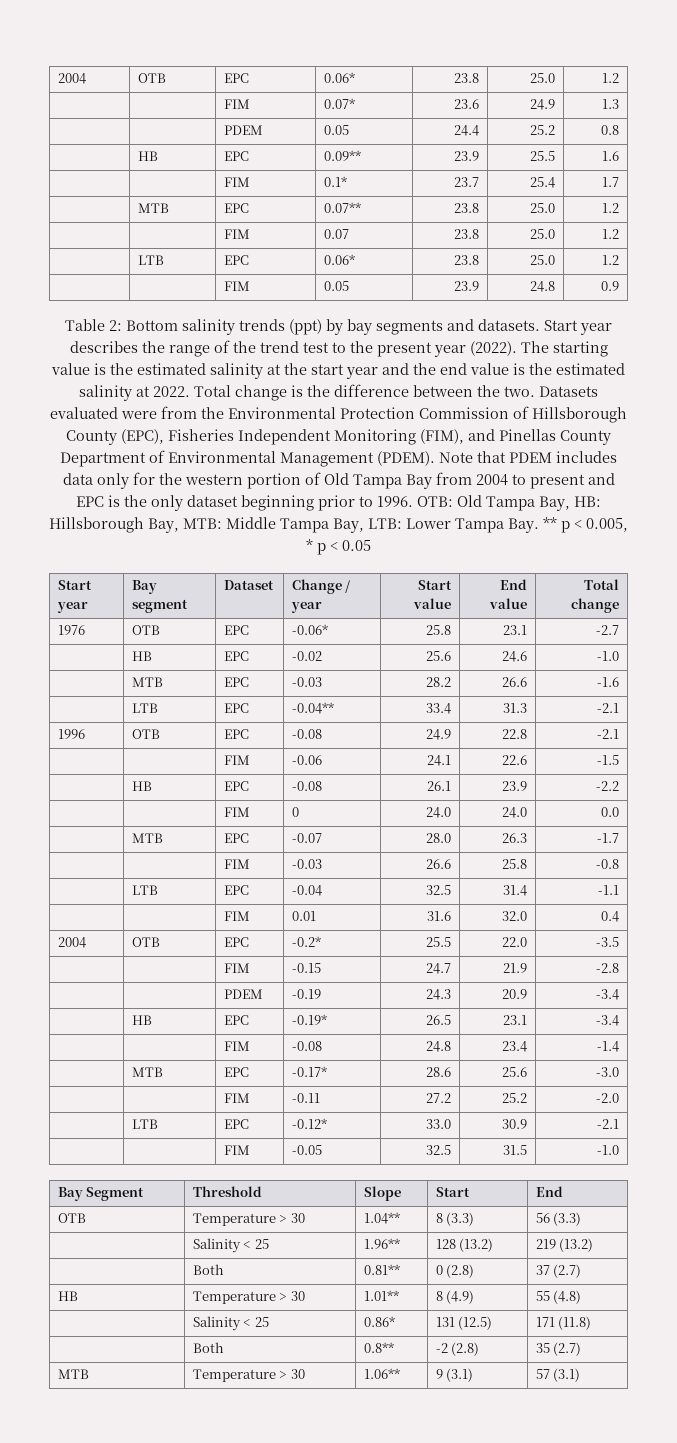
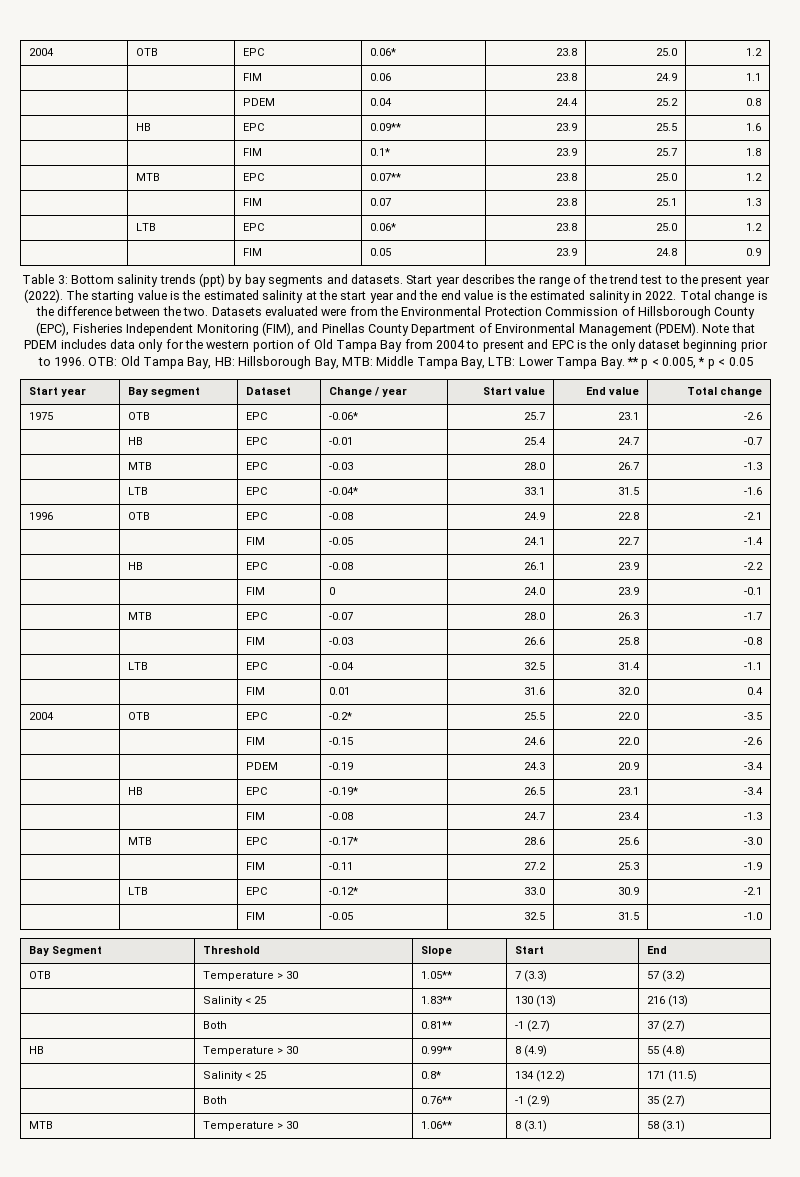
- | | FIM | 0.07* | 23.6 | 24.9 | 1.3
- | | PDEM | 0.05 | 24.4 | 25.2 | 0.8
+ | | FIM | 0.06 | 23.8 | 24.9 | 1.1
+ | | PDEM | 0.04 | 24.4 | 25.2 | 0.8
- | | FIM | 0.1* | 23.7 | 25.4 | 1.7
+ | | FIM | 0.1* | 23.9 | 25.7 | 1.8
- | | FIM | 0.07 | 23.8 | 25.0 | 1.2
+ | | FIM | 0.07 | 23.8 | 25.1 | 1.3
- Table 2: Bottom salinity trends (ppt) by bay segments and datasets.
+ Table 3: Bottom salinity trends (ppt) by bay segments and datasets.
- The starting value is the estimated salinity at the start year and the end value is the estimated salinity at 2022.
+ The starting value is the estimated salinity at the start year and the end value is the estimated salinity in 2022.
- 1976 | OTB | EPC | -0.06* | 25.8 | 23.1 | -2.7
- | HB | EPC | -0.02 | 25.6 | 24.6 | -1.0
+ 1975 | OTB | EPC | -0.06* | 25.7 | 23.1 | -2.6
+ | HB | EPC | -0.01 | 25.4 | 24.7 | -0.7
- | MTB | EPC | -0.03 | 28.2 | 26.6 | -1.6
- | LTB | EPC | -0.04** | 33.4 | 31.3 | -2.1
+ | MTB | EPC | -0.03 | 28.0 | 26.7 | -1.3
+ | LTB | EPC | -0.04* | 33.1 | 31.5 | -1.6
- | | FIM | -0.06 | 24.1 | 22.6 | -1.5
+ | | FIM | -0.05 | 24.1 | 22.7 | -1.4
- | | FIM | 0 | 24.0 | 24.0 | 0.0
+ | | FIM | 0 | 24.0 | 23.9 | -0.1
- | | FIM | -0.15 | 24.7 | 21.9 | -2.8
+ | | FIM | -0.15 | 24.6 | 22.0 | -2.6
- | | FIM | -0.08 | 24.8 | 23.4 | -1.4
+ | | FIM | -0.08 | 24.7 | 23.4 | -1.3
- | | FIM | -0.11 | 27.2 | 25.2 | -2.0
+ | | FIM | -0.11 | 27.2 | 25.3 | -1.9
- OTB | Temperature > 30 | 1.04** | 8 (3.3) | 56 (3.3)
- | Salinity < 25 | 1.96** | 128 (13.2) | 219 (13.2)
+ OTB | Temperature > 30 | 1.05** | 7 (3.3) | 57 (3.2)
+ | Salinity < 25 | 1.83** | 130 (13) | 216 (13)
- | Both | 0.81** | 0 (2.8) | 37 (2.7)
+ | Both | 0.81** | -1 (2.7) | 37 (2.7)
- HB | Temperature > 30 | 1.01** | 8 (4.9) | 55 (4.8)
+ HB | Temperature > 30 | 0.99** | 8 (4.9) | 55 (4.8)
- | Salinity < 25 | 0.86* | 131 (12.5) | 171 (11.8)
- | Both | 0.8** | -2 (2.8) | 35 (2.7)
+ | Salinity < 25 | 0.8* | 134 (12.2) | 171 (11.5)
+ | Both | 0.76** | -1 (2.9) | 35 (2.7)
- MTB | Temperature > 30 | 1.06** | 9 (3.1) | 57 (3.1)
+ MTB | Temperature > 30 | 1.06** | 8 (3.1) | 58 (3.1)

